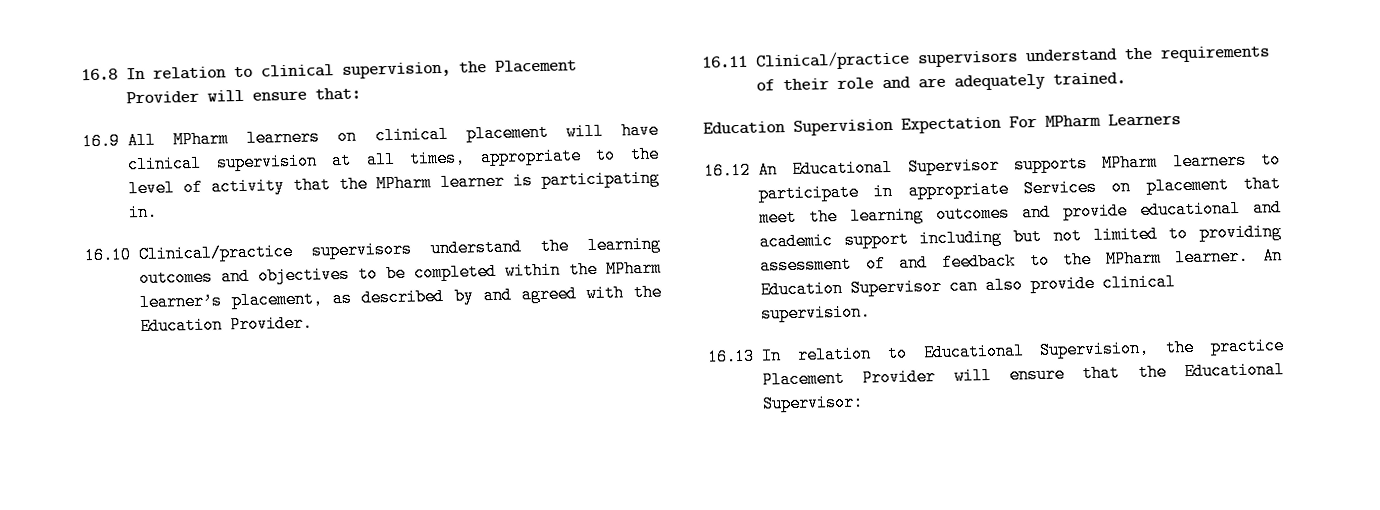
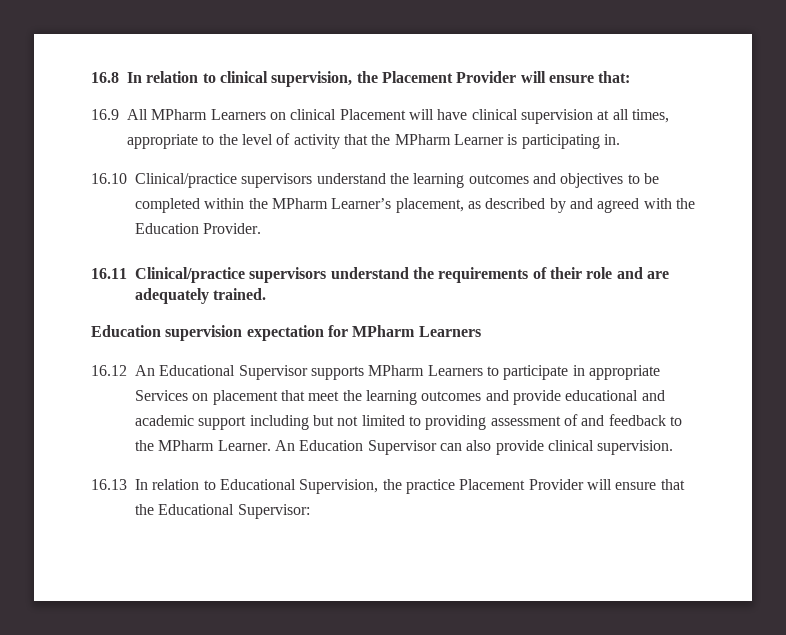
- 16.9 All MPharm learners on clinical placement will have clinical supervision at all times, appropriate to the level of activity that the MPharm learner is participating in.
+ 16.9 All MPharm Learners on clinical Placement will have clinical supervision at all times, appropriate to the level of activity that the MPharm Learner is participating in.
- 16.10 Clinical/practice supervisors understand the learning outcomes and objectives to be completed within the MPharm learner’s placement, as described by and agreed with the Education Provider.
+ 16.10 Clinical/practice supervisors understand the learning outcomes and objectives to be completed within the MPharm Learner’s placement, as described by and agreed with the Education Provider.
- Education Supervision Expectation For MPharm Learners
+ Education supervision expectation for MPharm Learners
- 16.12 An Educational Supervisor supports MPharm learners to participate in appropriate Services on placement that meet the learning outcomes and provide educational and academic support including but not limited to providing assessment of and feedback to the MPharm learner.
+ 16.12 An Educational Supervisor supports MPharm Learners to participate in appropriate Services on placement that meet the learning outcomes and provide educational and academic support including but not limited to providing assessment of and feedback to the MPharm Learner.

